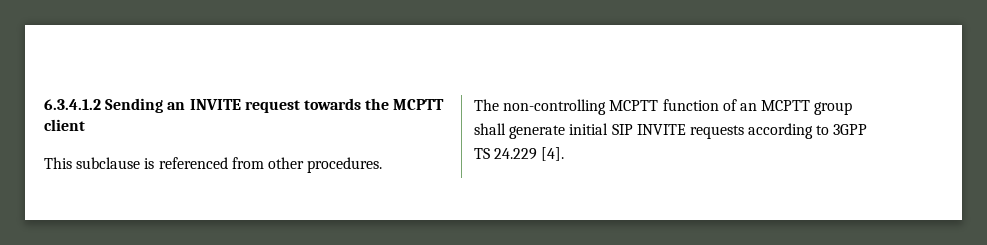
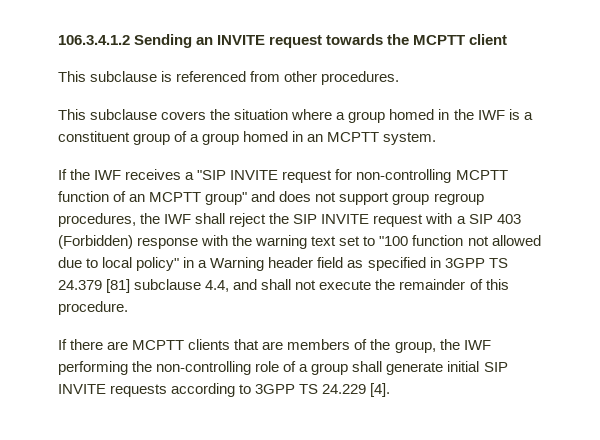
- 6.3.4.1.2 Sending an INVITE request towards the MCPTT client
+ 106.3.4.1.2 Sending an INVITE request towards the MCPTT client
- The non-controlling MCPTT function of an MCPTT group shall generate initial SIP INVITE requests according to 3GPP TS 24.229 [4].
+ This subclause covers the situation where a group homed in the IWF is a constituent group of a group homed in an MCPTT system.
+ If the IWF receives a "SIP INVITE request for non-controlling MCPTT function of an MCPTT group" and does not support group regroup procedures, the IWF shall reject the SIP INVITE request with a SIP 403 (Forbidden) response with the warning text set to "100 function not allowed due to local policy" in a Warning header field as specified in 3GPP TS 24.379 [81] subclause 4.4, and shall not execute the remainder of this procedure.
+ If there are MCPTT clients that are members of the group, the IWF performing the non-controlling role of a group shall generate initial SIP INVITE requests according to 3GPP TS 24.229 [4].

